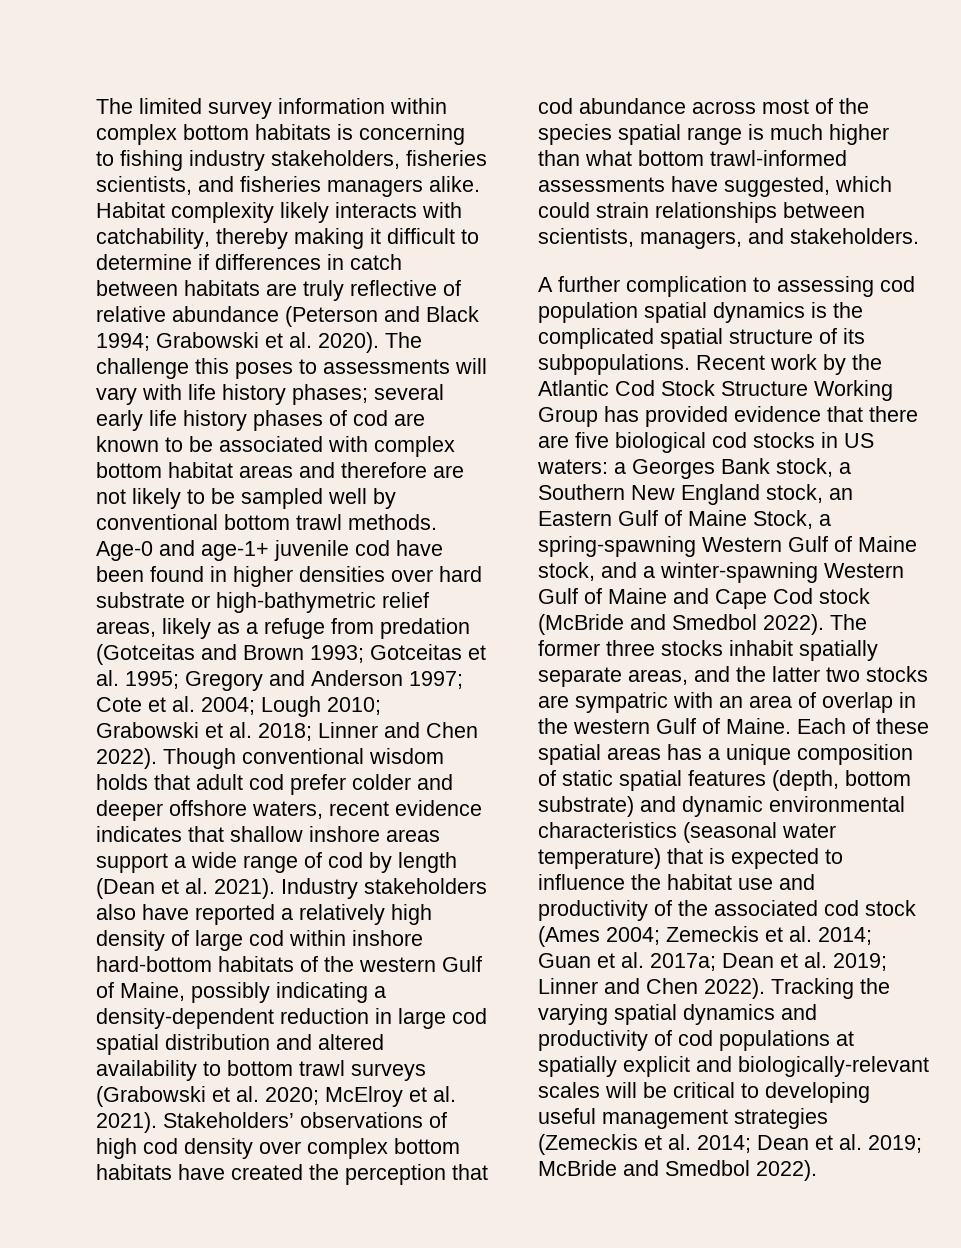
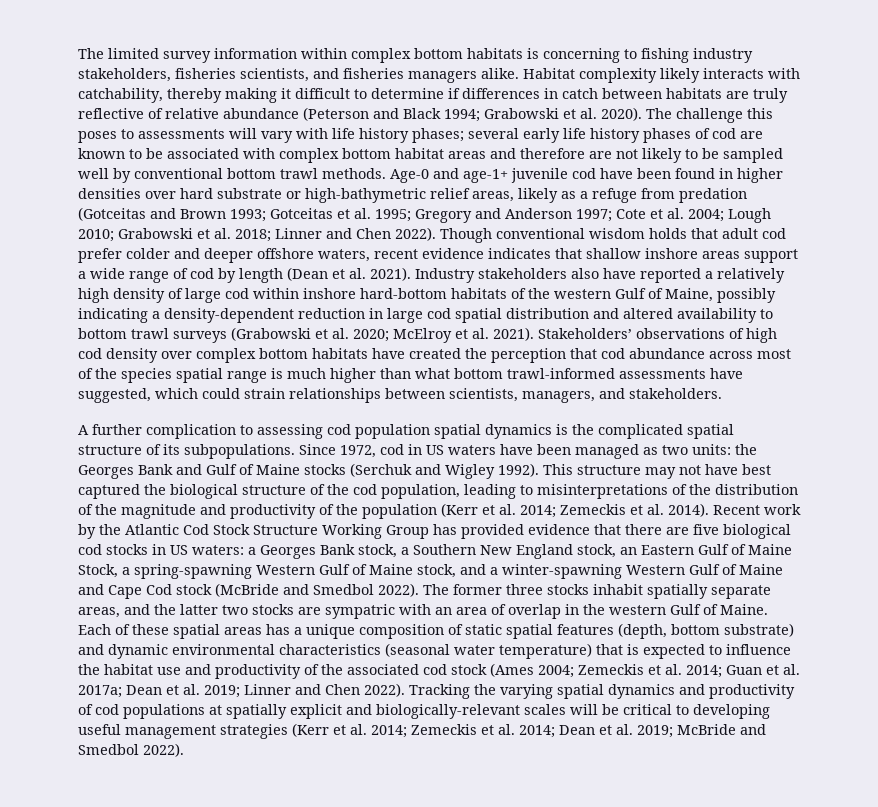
+ Since 1972, cod in US waters have been managed as two units: the Georges Bank and Gulf of Maine stocks (Serchuk and Wigley 1992). This structure may not have best captured the biological structure of the cod population, leading to misinterpretations of the distribution of the magnitude and productivity of the population (Kerr et al. 2014; Zemeckis et al. 2014).
- Tracking the varying spatial dynamics and productivity of cod populations at spatially explicit and biologically-relevant scales will be critical to developing useful management strategies (Zemeckis et al. 2014; Dean et al. 2019; McBride and Smedbol 2022).
+ Tracking the varying spatial dynamics and productivity of cod populations at spatially explicit and biologically-relevant scales will be critical to developing useful management strategies (Kerr et al. 2014; Zemeckis et al. 2014; Dean et al. 2019; McBride and Smedbol 2022).

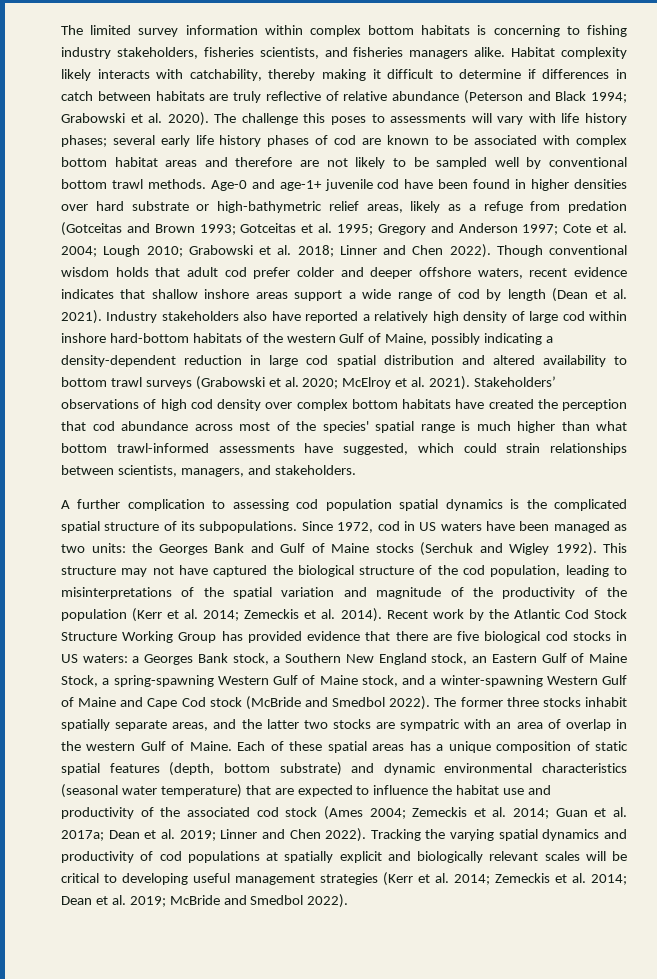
- Stakeholders’ observations of high cod density over complex bottom habitats have created the perception that cod abundance across most of the species spatial range is much higher than what bottom trawl-informed assessments have suggested, which could strain relationships between scientists, managers, and stakeholders.
+ Stakeholders’ observations of high cod density over complex bottom habitats have created the perception that cod abundance across most of the species' spatial range is much higher than what bottom trawl-informed assessments have suggested, which could strain relationships between scientists, managers, and stakeholders.
- This structure may not have best captured the biological structure of the cod population, leading to misinterpretations of the distribution of the magnitude and productivity of the population (Kerr et al. 2014; Zemeckis et al. 2014).
+ This structure may not have captured the biological structure of the cod population, leading to misinterpretations of the spatial variation and magnitude of the productivity of the population (Kerr et al. 2014; Zemeckis et al. 2014).
- Each of these spatial areas has a unique composition of static spatial features (depth, bottom substrate) and dynamic environmental characteristics (seasonal water temperature) that is expected to influence the habitat use and productivity of the associated cod stock (Ames 2004; Zemeckis et al. 2014; Guan et al. 2017a; Dean et al. 2019; Linner and Chen 2022).
+ Each of these spatial areas has a unique composition of static spatial features (depth, bottom substrate) and dynamic environmental characteristics (seasonal water temperature) that are expected to influence the habitat use and productivity of the associated cod stock (Ames 2004; Zemeckis et al. 2014; Guan et al. 2017a; Dean et al. 2019; Linner and Chen 2022).
- Tracking the varying spatial dynamics and productivity of cod populations at spatially explicit and biologically-relevant scales will be critical to developing useful management strategies (Kerr et al. 2014; Zemeckis et al. 2014; Dean et al. 2019; McBride and Smedbol 2022).
+ Tracking the varying spatial dynamics and productivity of cod populations at spatially explicit and biologically relevant scales will be critical to developing useful management strategies (Kerr et al. 2014; Zemeckis et al. 2014; Dean et al. 2019; McBride and Smedbol 2022).

